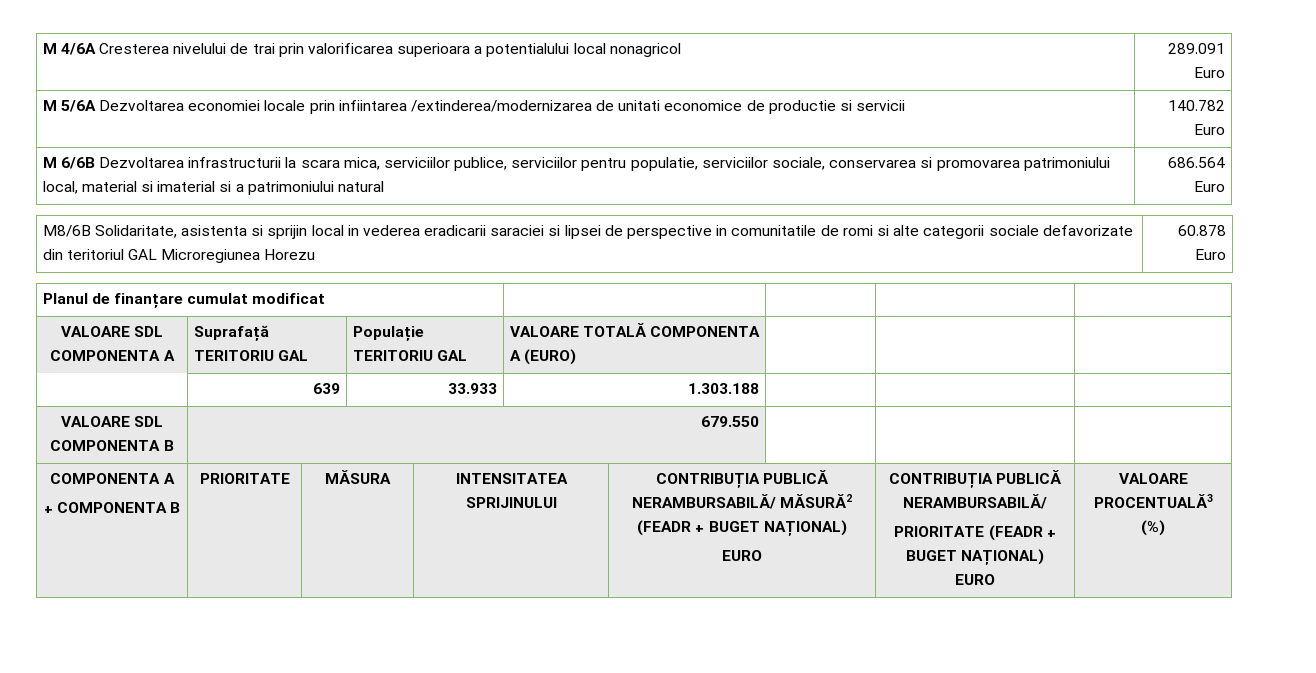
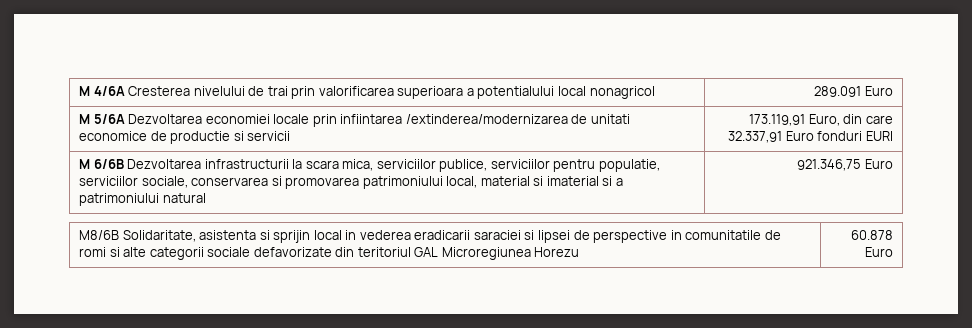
- M 5/6A Dezvoltarea economiei locale prin infiintarea /extinderea/modernizarea de unitati economice de productie si servicii | 140.782 Euro
+ M 5/6A Dezvoltarea economiei locale prin infiintarea /extinderea/modernizarea de unitati economice de productie si servicii | 173.119,91 Euro, din care 32.337,91 Euro fonduri EURI
- M 6/6B Dezvoltarea infrastructurii la scara mica, serviciilor publice, serviciilor pentru populatie, serviciilor sociale, conservarea si promovarea patrimoniului local, material si imaterial si a patrimoniului natural | 686.564 Euro
+ M 6/6B Dezvoltarea infrastructurii la scara mica, serviciilor publice, serviciilor pentru populatie, serviciilor sociale, conservarea si promovarea patrimoniului local, material si imaterial si a patrimoniului natural | 921.346,75 Euro
- Planul de finanțare cumulat modificat | | | |
- VALOARE SDL COMPONENTA A | Suprafață TERITORIU GAL | Populație TERITORIU GAL | VALOARE TOTALĂ COMPONENTA A (EURO) | | |
- | 639 | 33.933 | 1.303.188 | | |
- VALOARE SDL COMPONENTA B | 679.550 | | |
- COMPONENTA A
- + COMPONENTA B | PRIORITATE | MĂSURA | INTENSITATEA SPRIJINULUI | CONTRIBUȚIA PUBLICĂ NERAMBURSABILĂ/ MĂSURĂ2 (FEADR + BUGET NAȚIONAL)
- EURO | CONTRIBUȚIA PUBLICĂ NERAMBURSABILĂ/
- PRIORITATE (FEADR + BUGET NAȚIONAL)
- EURO | VALOARE PROCENTUALĂ3 (%)

